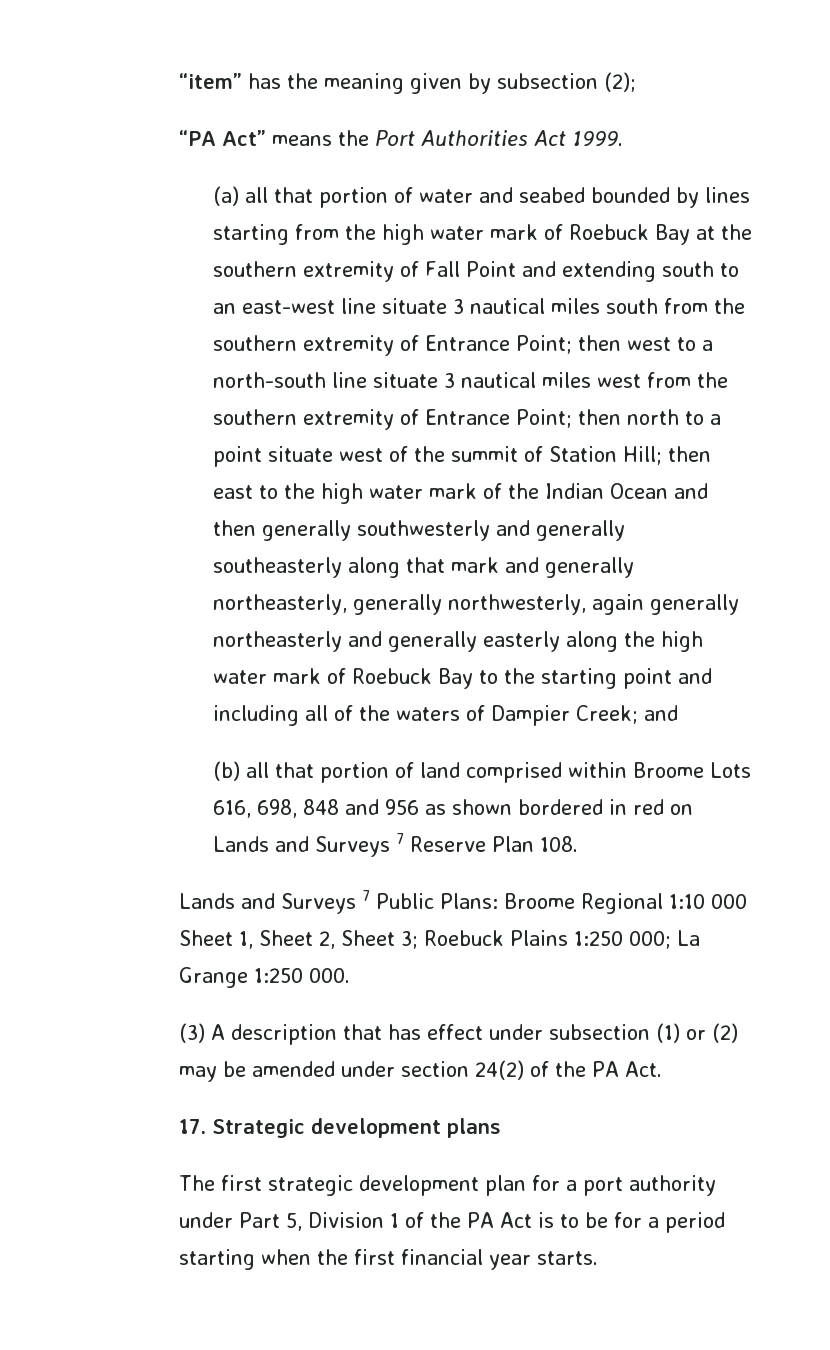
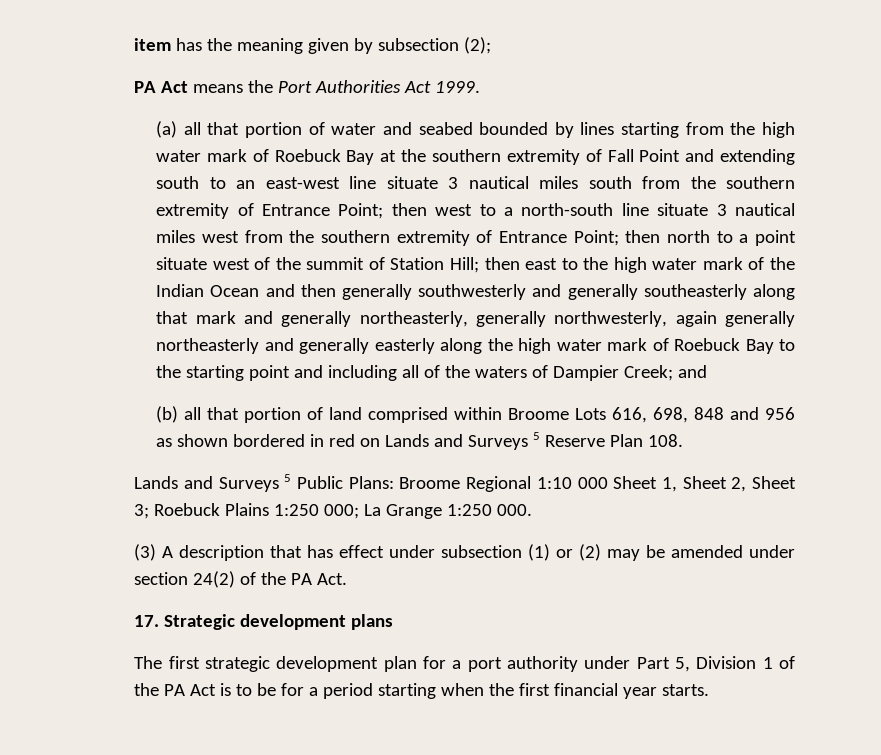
- “item” has the meaning given by subsection (2);
+ item has the meaning given by subsection (2);
- “PA Act” means the Port Authorities Act 1999.
+ PA Act means the Port Authorities Act 1999.
- (b) all that portion of land comprised within Broome Lots 616, 698, 848 and 956 as shown bordered in red on Lands and Surveys 7 Reserve Plan 108.
+ (b) all that portion of land comprised within Broome Lots 616, 698, 848 and 956 as shown bordered in red on Lands and Surveys 5 Reserve Plan 108.
- Lands and Surveys 7 Public Plans: Broome Regional 1:10 000 Sheet 1, Sheet 2, Sheet 3; Roebuck Plains 1:250 000; La Grange 1:250 000.
+ Lands and Surveys 5 Public Plans: Broome Regional 1:10 000 Sheet 1, Sheet 2, Sheet 3; Roebuck Plains 1:250 000; La Grange 1:250 000.

